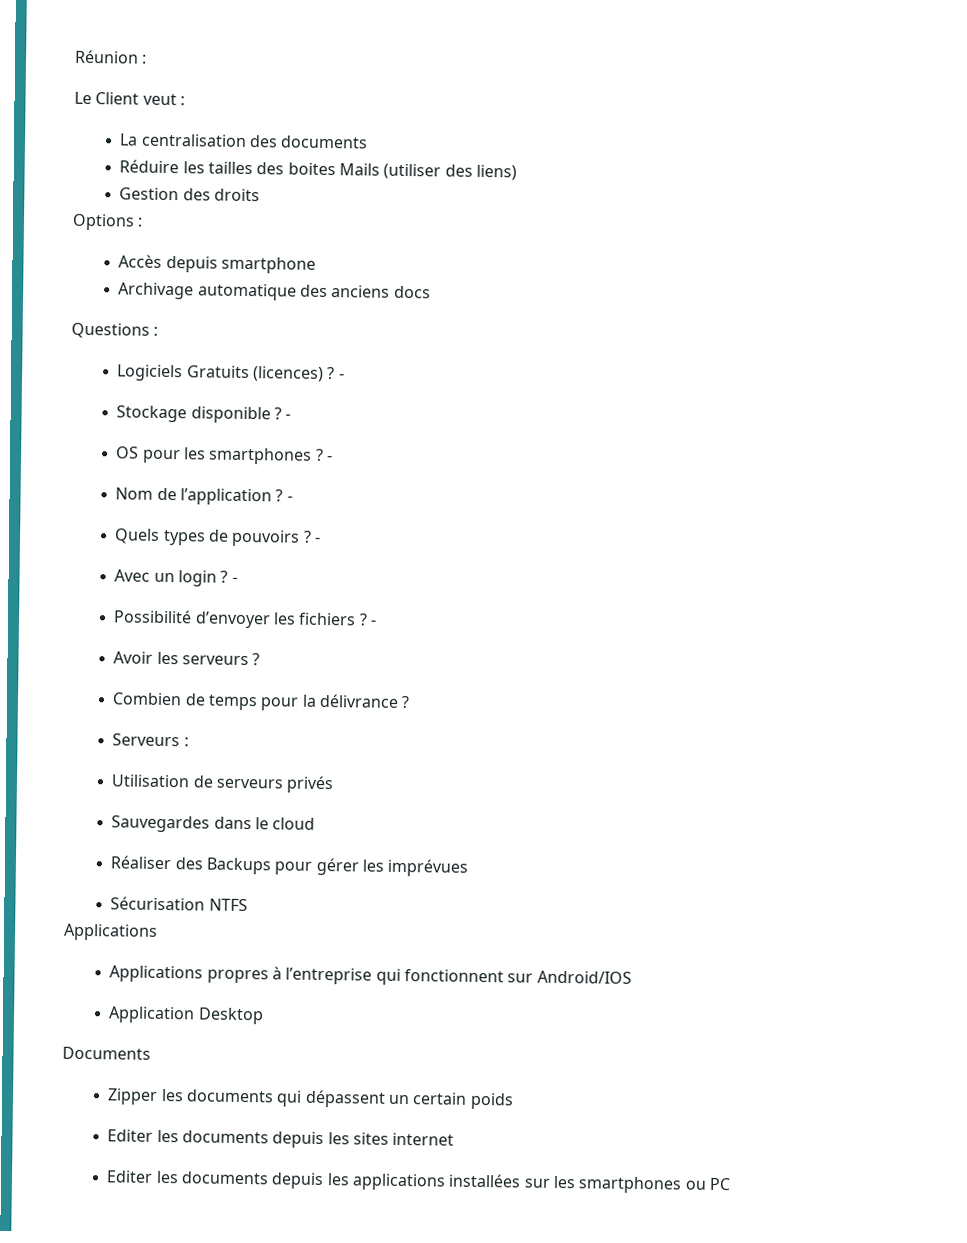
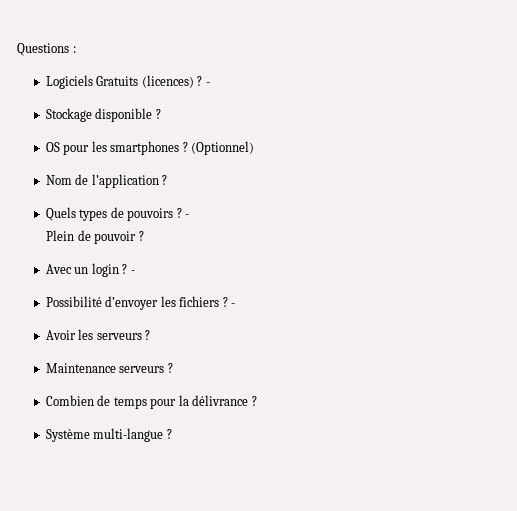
- Réunion :
- Le Client veut :
- La centralisation des documents
- Réduire les tailles des boites Mails (utiliser des liens)
- Gestion des droits
- Options :
- Accès depuis smartphone
- Archivage automatique des anciens docs
- Stockage disponible ? -
+ Stockage disponible ?
- OS pour les smartphones ? -
+ OS pour les smartphones ? (Optionnel)
- Nom de l’application ? -
+ Nom de l’application ?
+ Plein de pouvoir ?
+ Maintenance serveurs ?
- Serveurs :
- Utilisation de serveurs privés
- Sauvegardes dans le cloud
- Réaliser des Backups pour gérer les imprévues
- Sécurisation NTFS
- Applications
- Applications propres à l’entreprise qui fonctionnent sur Android/IOS
- Application Desktop
- Documents
- Zipper les documents qui dépassent un certain poids
- Editer les documents depuis les sites internet
- Editer les documents depuis les applications installées sur les smartphones ou PC
+ Système multi-langue ?

